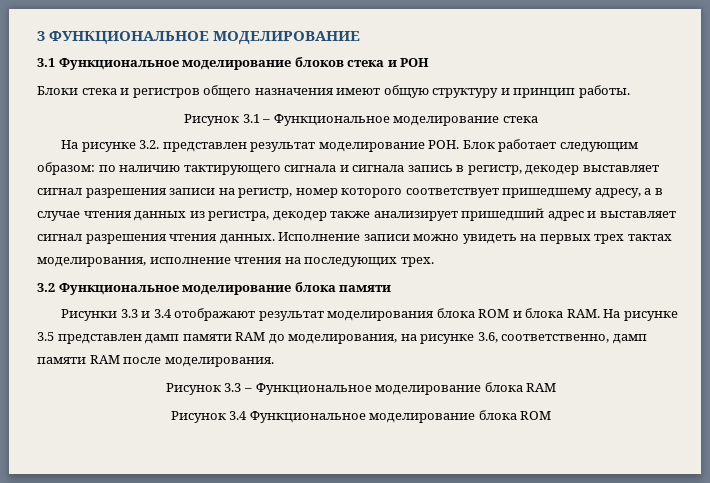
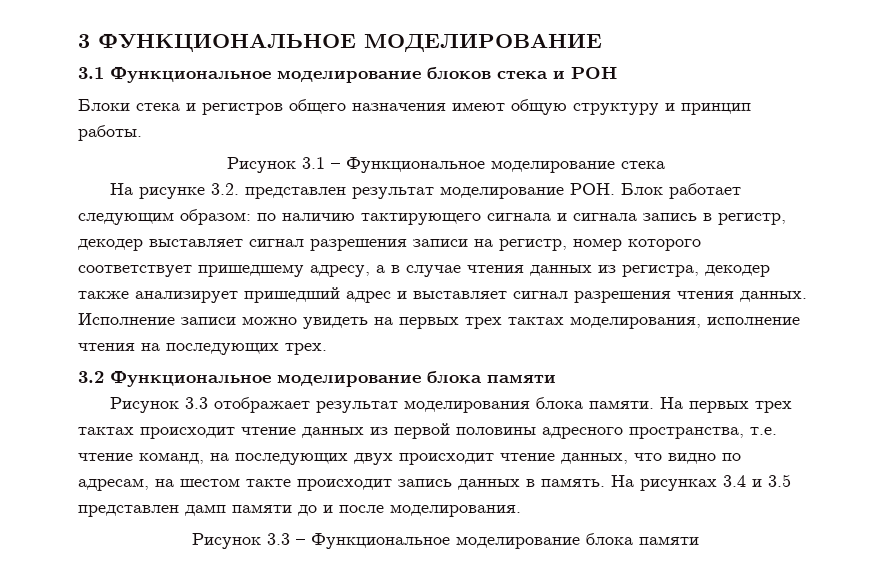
- Рисунки 3.3 и 3.4 отображают результат моделирования блока ROM и блока RAM. На рисунке 3.5 представлен дамп памяти RAM до моделирования, на рисунке 3.6, соответственно, дамп памяти RAM после моделирования.
+ Рисунок 3.3 отображает результат моделирования блока памяти. На первых трех тактах происходит чтение данных из первой половины адресного пространства, т.е. чтение команд, на последующих двух происходит чтение данных, что видно по адресам, на шестом такте происходит запись данных в память. На рисунках 3.4 и 3.5 представлен дамп памяти до и после моделирования.
- Рисунок 3.3 – Функциональное моделирование блока RAM
- Рисунок 3.4 Функциональное моделирование блока ROM
+ Рисунок 3.3 – Функциональное моделирование блока памяти

